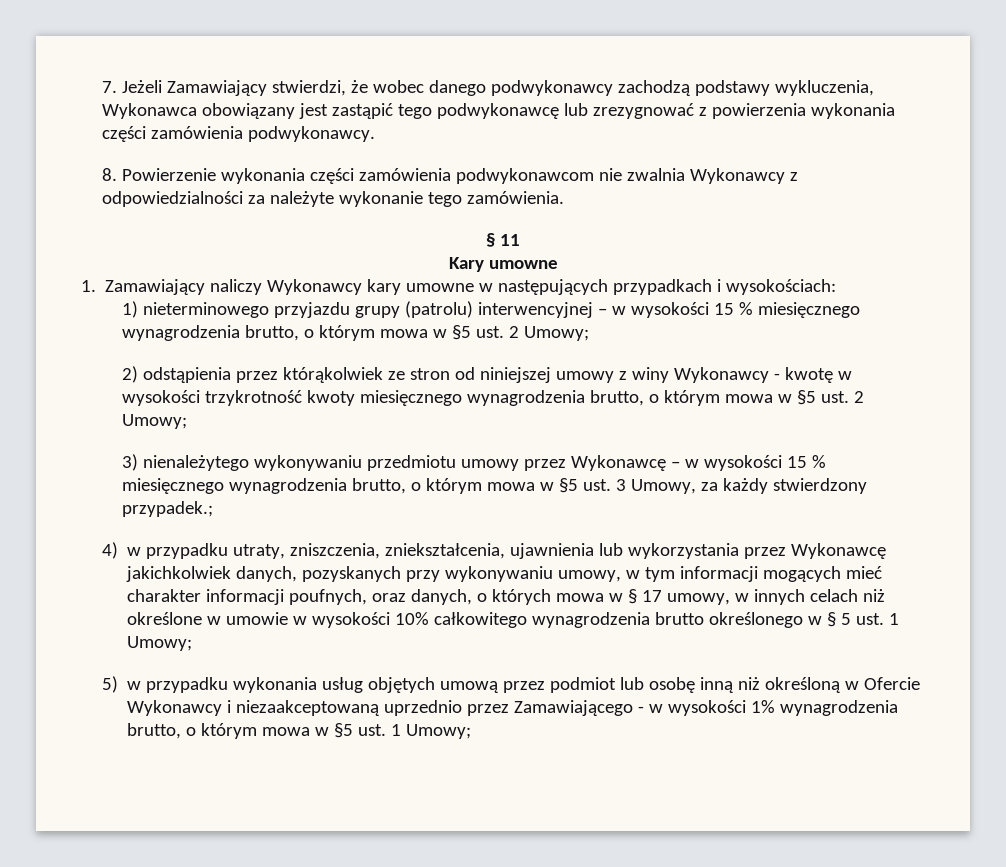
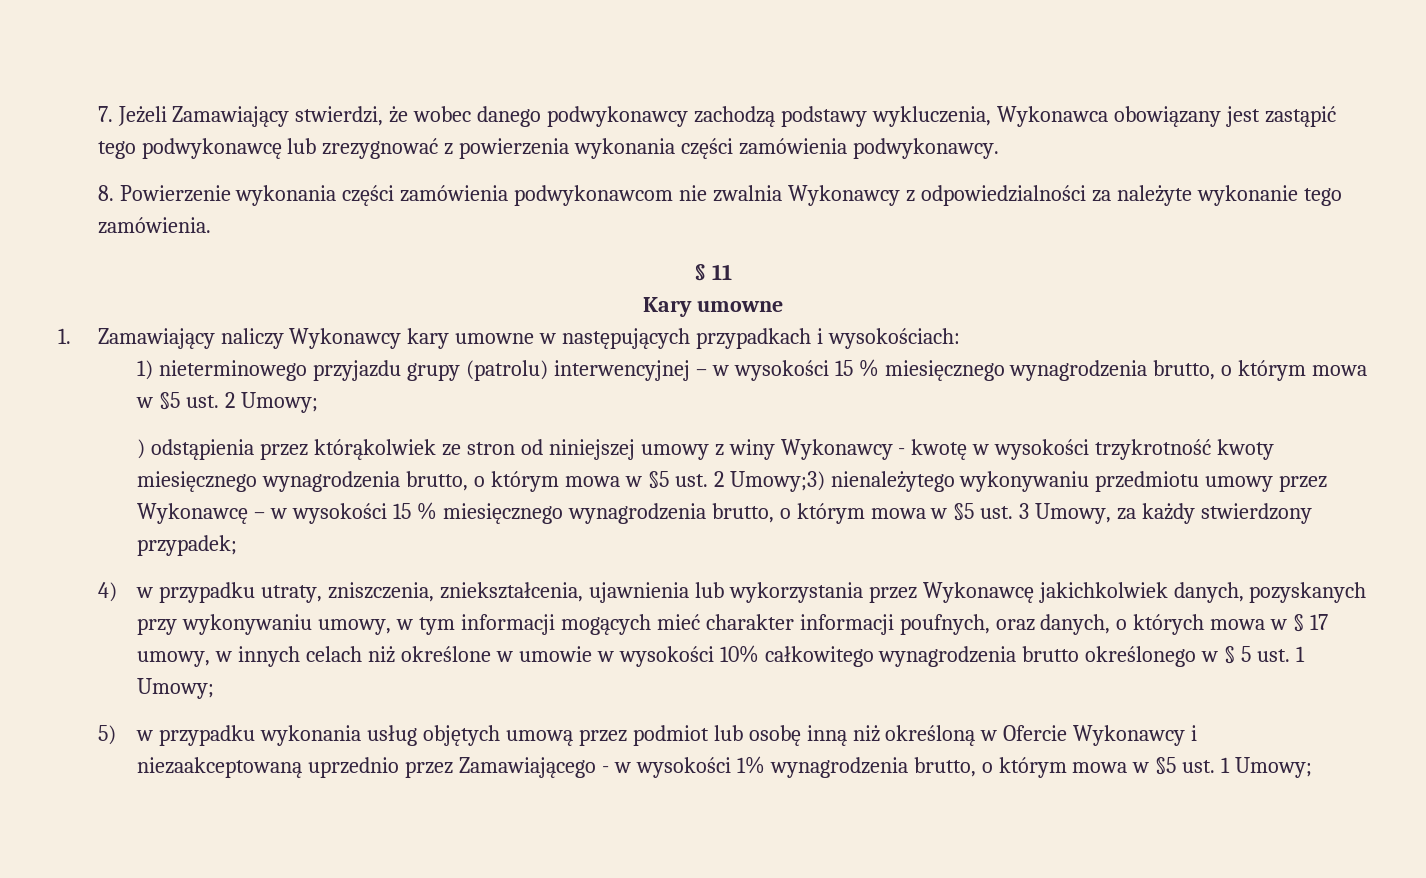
- 2) odstąpienia przez którąkolwiek ze stron od niniejszej umowy z winy Wykonawcy - kwotę w wysokości trzykrotność kwoty miesięcznego wynagrodzenia brutto, o którym mowa w §5 ust. 2 Umowy;
- 3) nienależytego wykonywaniu przedmiotu umowy przez Wykonawcę – w wysokości 15 % miesięcznego wynagrodzenia brutto, o którym mowa w §5 ust. 3 Umowy, za każdy stwierdzony przypadek.;
+ ) odstąpienia przez którąkolwiek ze stron od niniejszej umowy z winy Wykonawcy - kwotę w wysokości trzykrotność kwoty miesięcznego wynagrodzenia brutto, o którym mowa w §5 ust. 2 Umowy;3) nienależytego wykonywaniu przedmiotu umowy przez Wykonawcę – w wysokości 15 % miesięcznego wynagrodzenia brutto, o którym mowa w §5 ust. 3 Umowy, za każdy stwierdzony przypadek;

